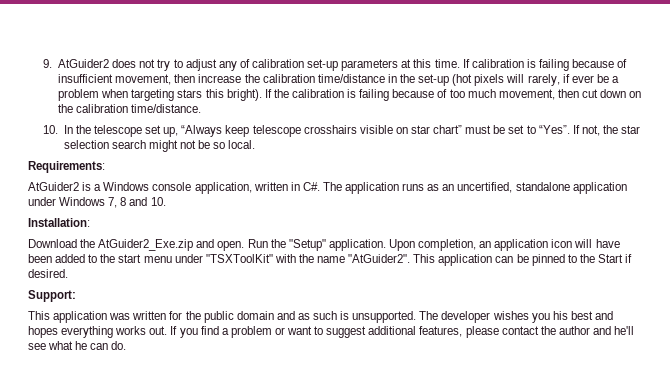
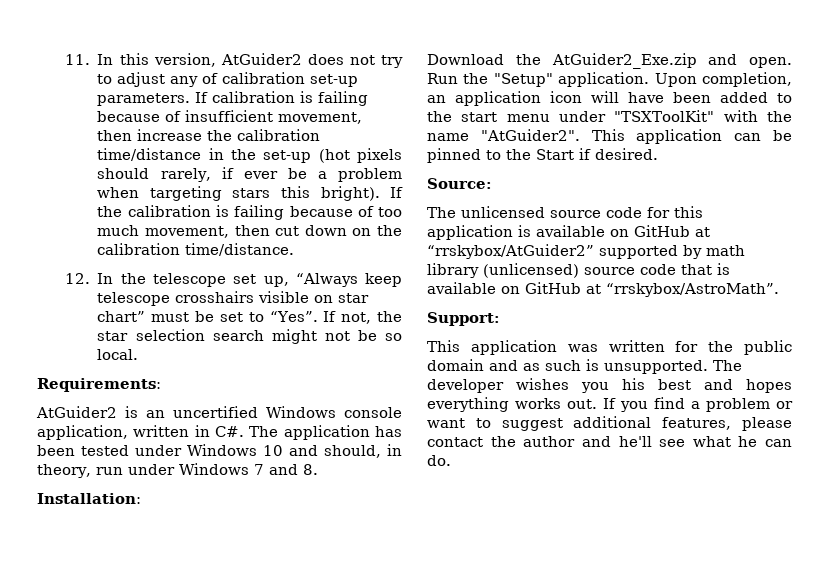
- 9. AtGuider2 does not try to adjust any of calibration set-up parameters at this time.
+ 11. In this version, AtGuider2 does not try to adjust any of calibration set-up parameters.
- If calibration is failing because of insufficient movement, then increase the calibration time/distance in the set-up (hot pixels will rarely, if ever be a problem when targeting stars this bright).
+ If calibration is failing because of insufficient movement, then increase the calibration time/distance in the set-up (hot pixels should rarely, if ever be a problem when targeting stars this bright).
- 10. In the telescope set up, “Always keep telescope crosshairs visible on star chart” must be set to “Yes”.
+ 12. In the telescope set up, “Always keep telescope crosshairs visible on star chart” must be set to “Yes”.
- AtGuider2 is a Windows console application, written in C#. The application runs as an uncertified, standalone application under Windows 7, 8 and 10.
+ AtGuider2 is an uncertified Windows console application, written in C#. The application has been tested under Windows 10 and should, in theory, run under Windows 7 and 8.
+ Source:
+ The unlicensed source code for this application is available on GitHub at “rrskybox/AtGuider2” supported by math library (unlicensed) source code that is available on GitHub at “rrskybox/AstroMath”.

